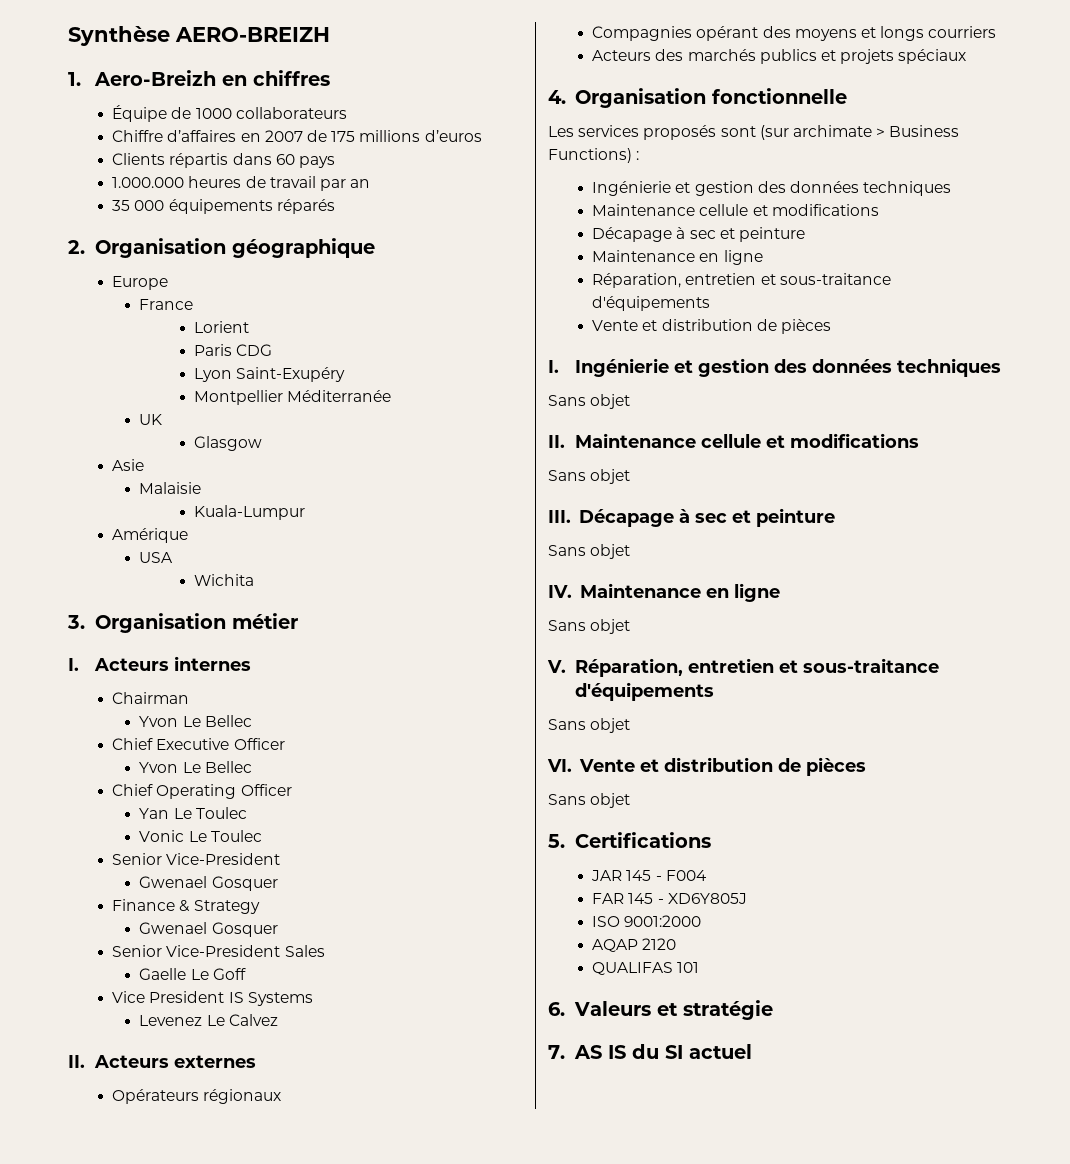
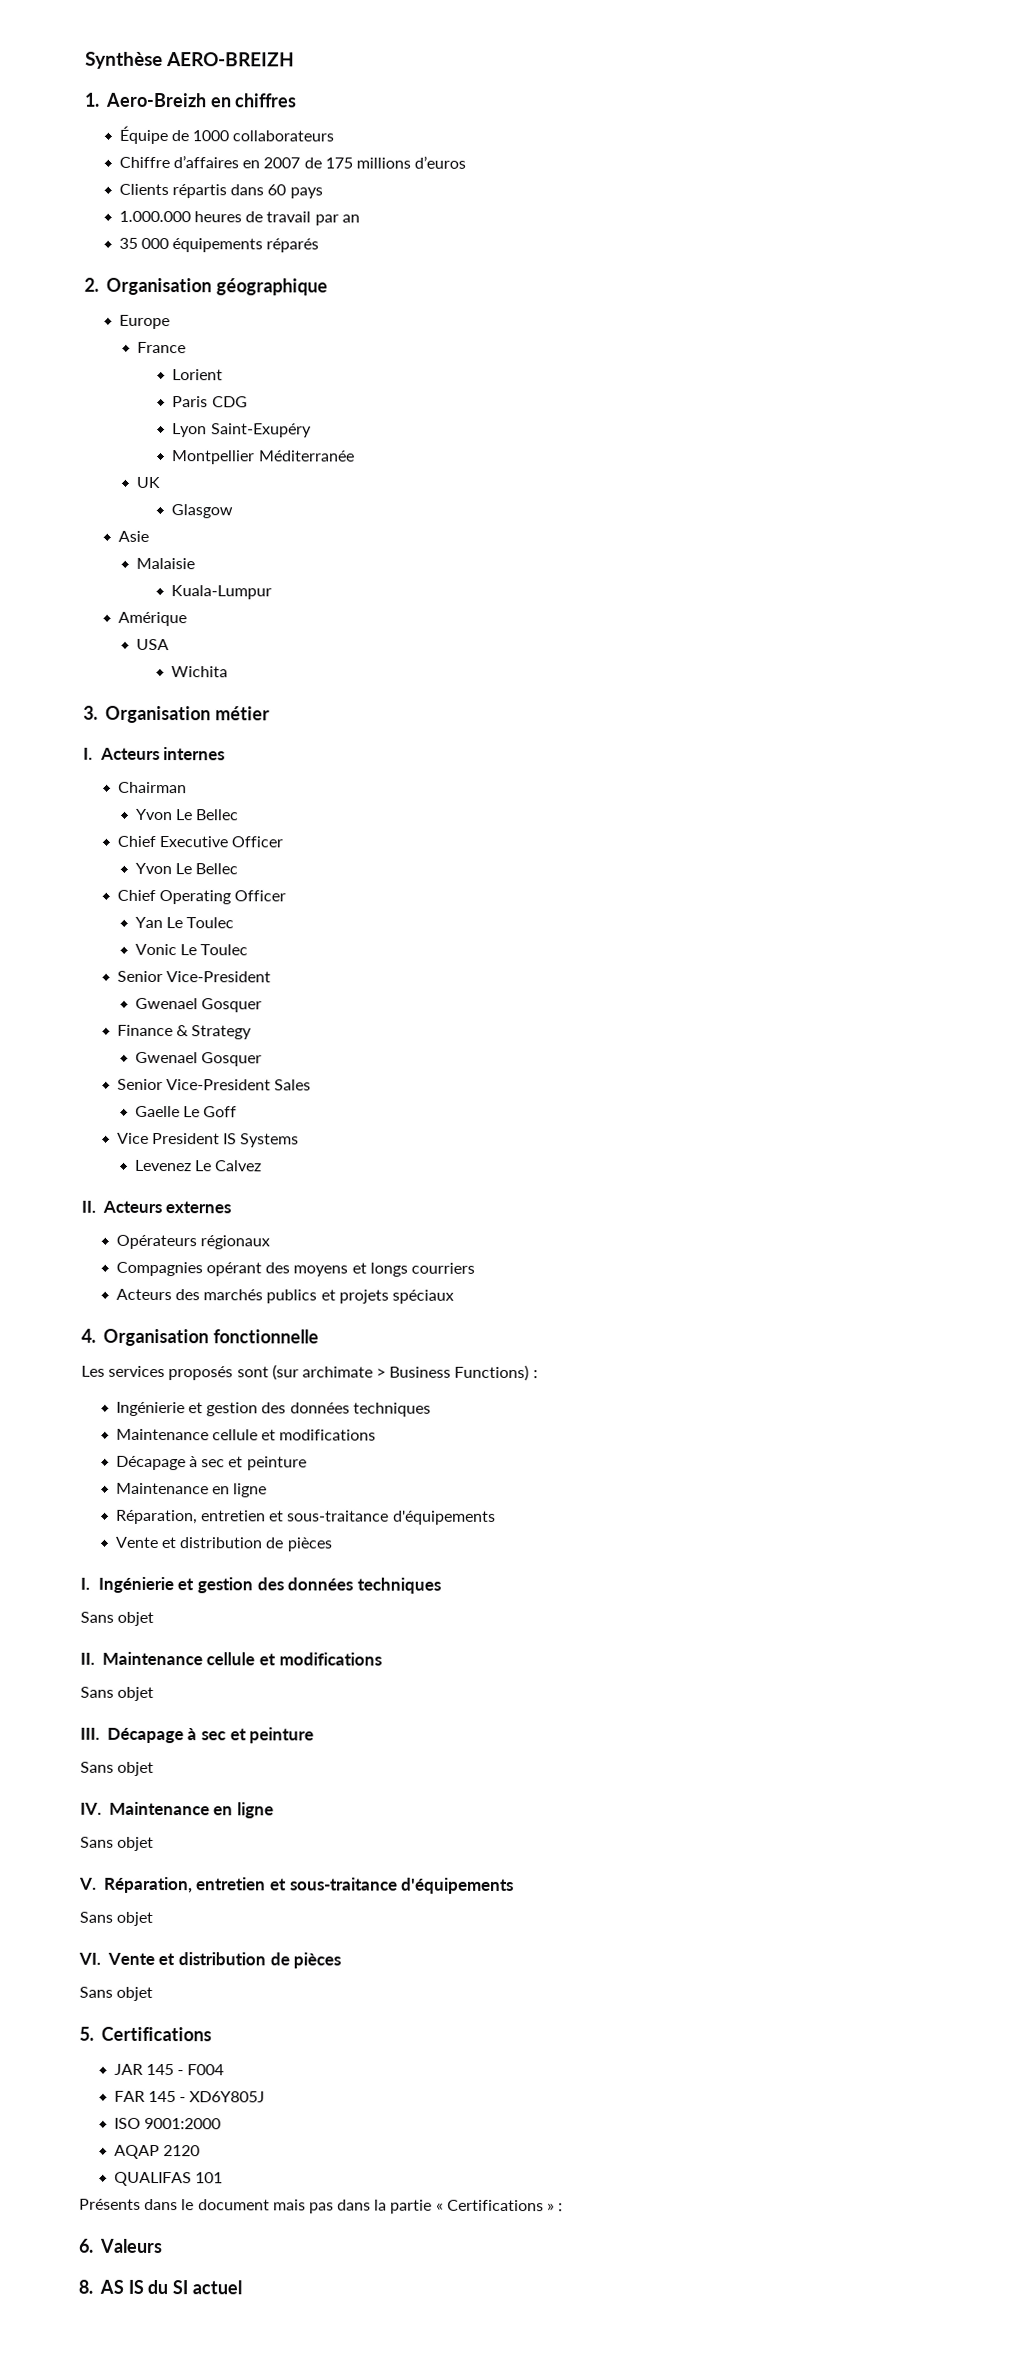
+ Présents dans le document mais pas dans la partie « Certifications » :
- 6. Valeurs et stratégie
- 7. AS IS du SI actuel
+ 6. Valeurs
+ 8. AS IS du SI actuel

